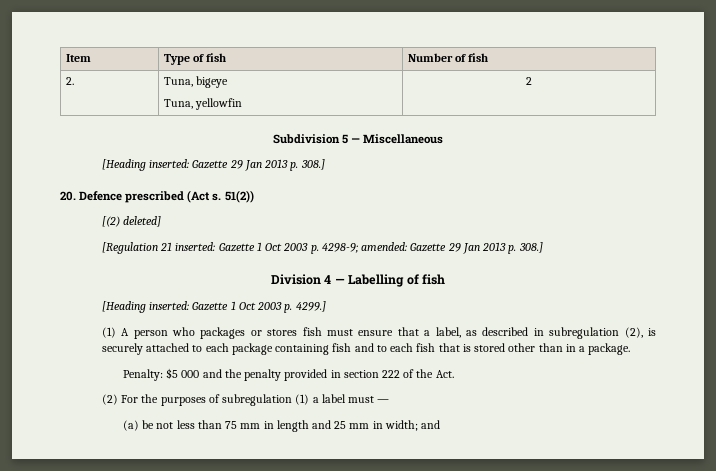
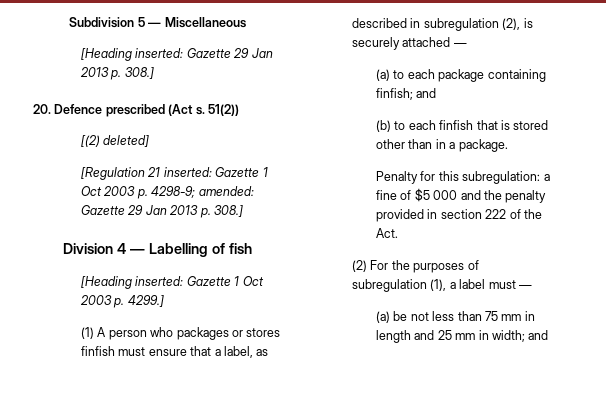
- Item | Type of fish | Number of fish
- 2. | Tuna, bigeye
- Tuna, yellowfin | 2
- (1) A person who packages or stores fish must ensure that a label, as described in subregulation (2), is securely attached to each package containing fish and to each fish that is stored other than in a package.
+ (1) A person who packages or stores finfish must ensure that a label, as described in subregulation (2), is securely attached —
+ (a) to each package containing finfish; and
+ (b) to each finfish that is stored other than in a package.
- Penalty: $5 000 and the penalty provided in section 222 of the Act.
+ Penalty for this subregulation: a fine of $5 000 and the penalty provided in section 222 of the Act.
- (2) For the purposes of subregulation (1) a label must —
+ (2) For the purposes of subregulation (1), a label must —

